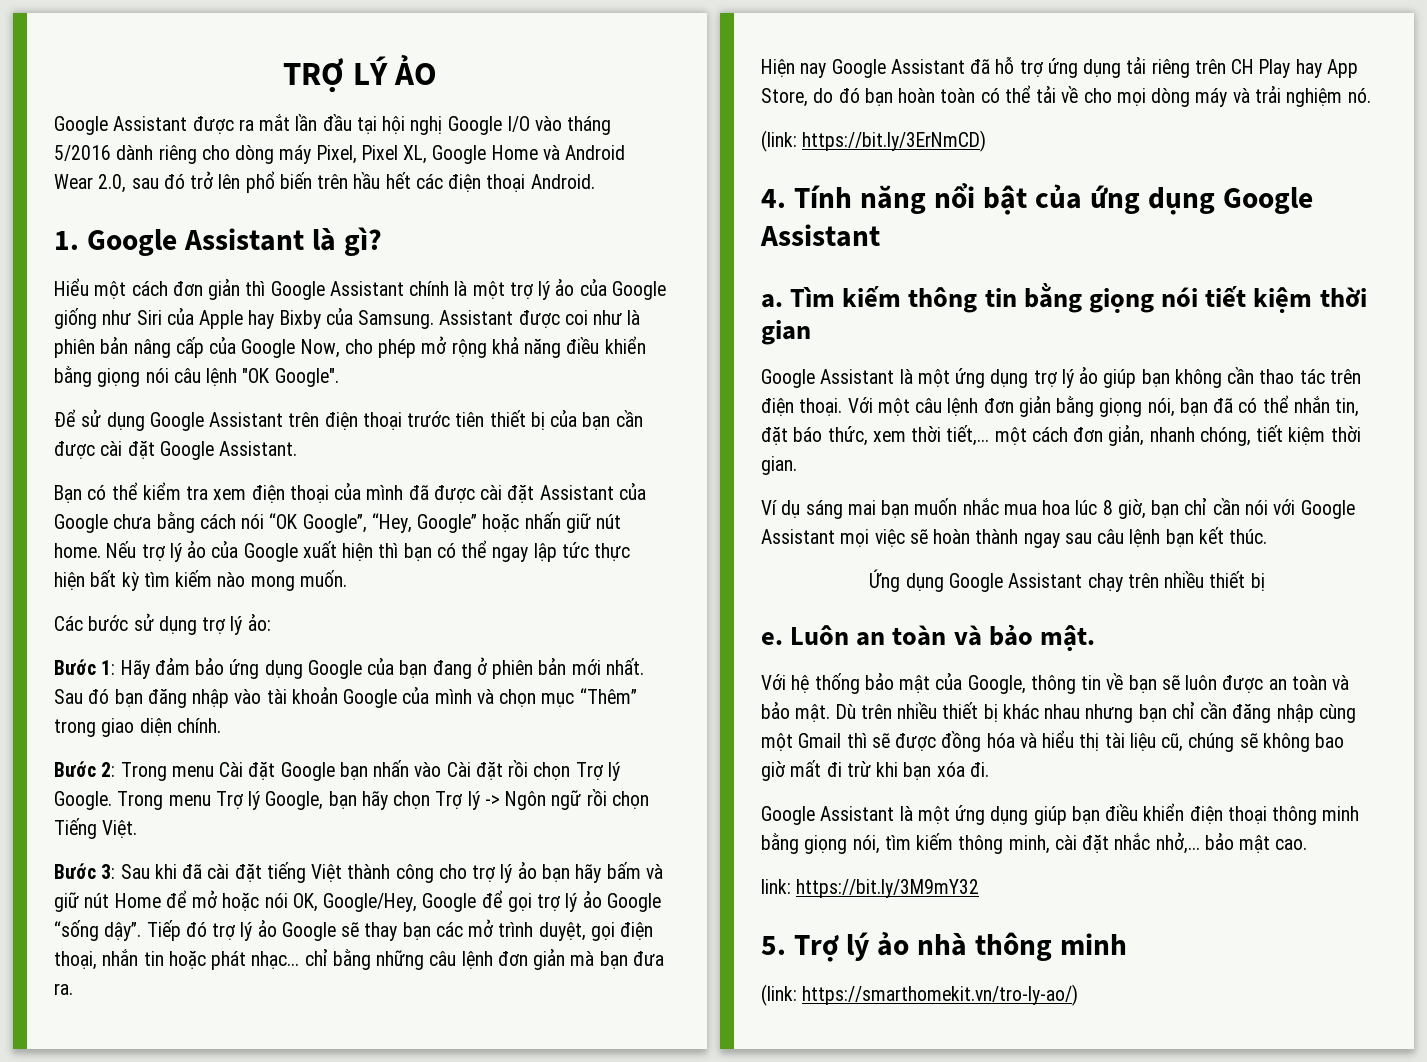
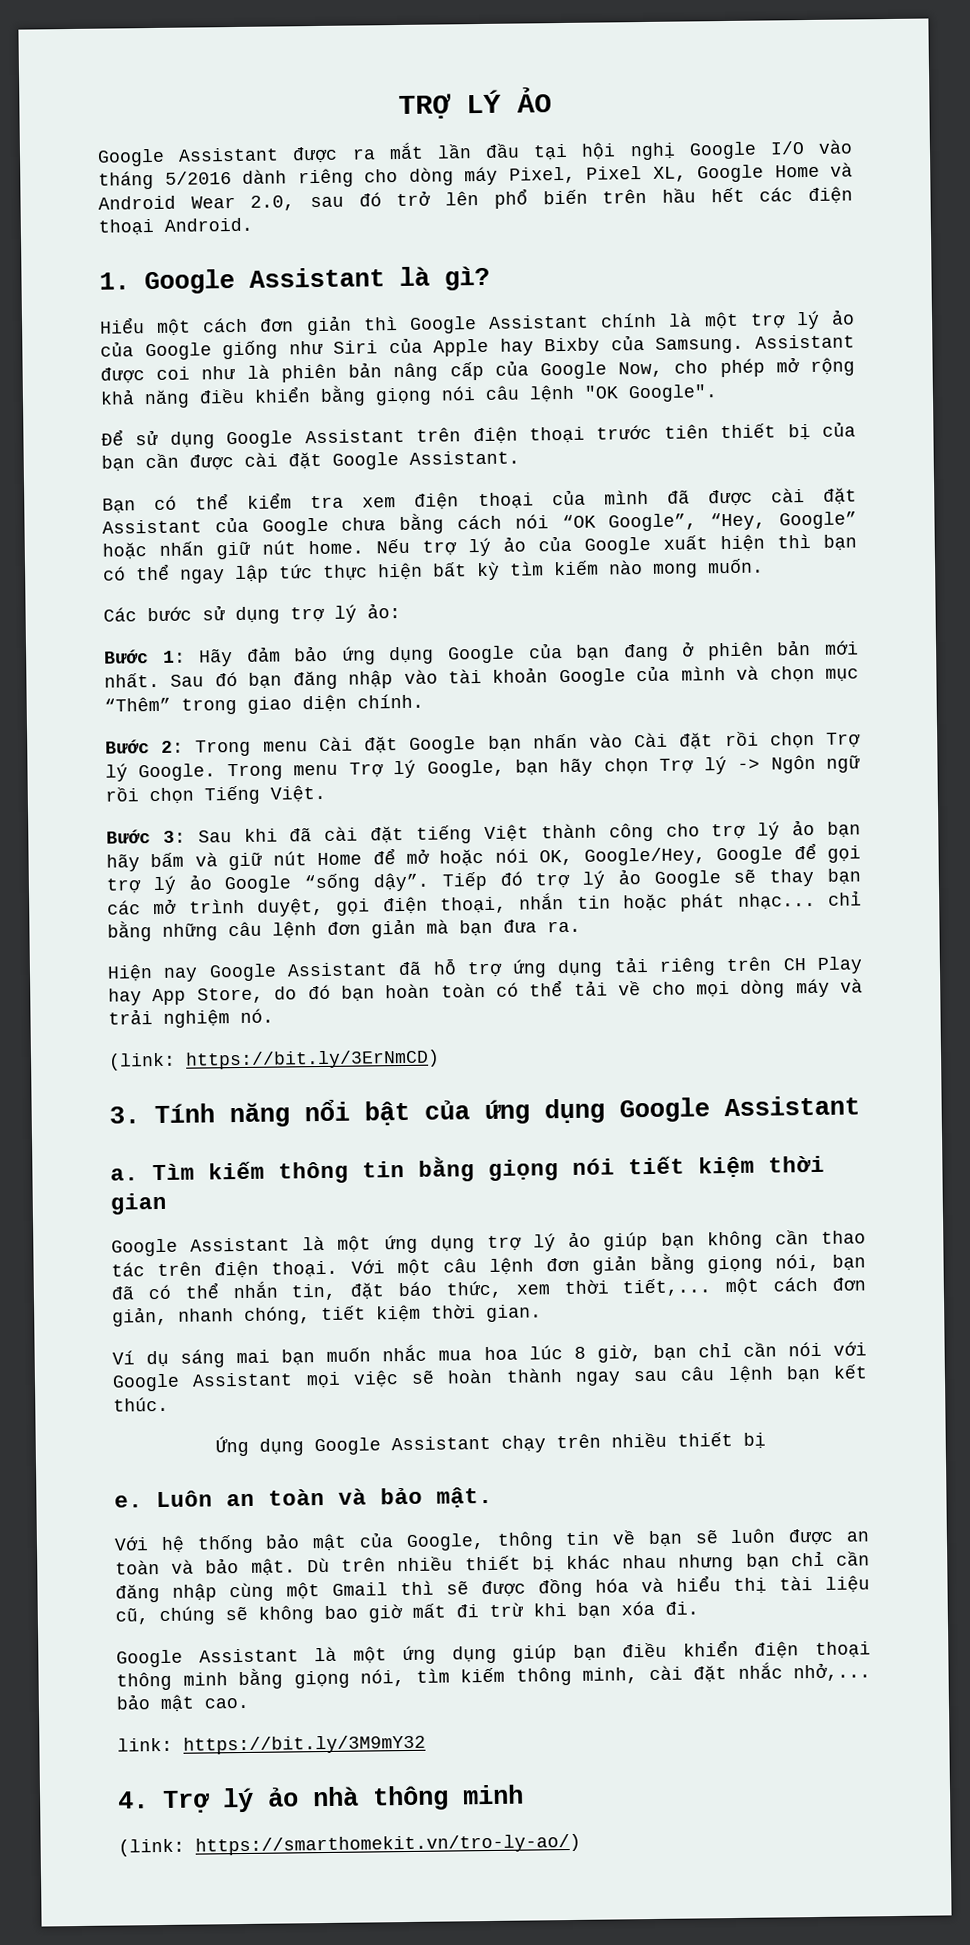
- 4. Tính năng nổi bật của ứng dụng Google Assistant
+ 3. Tính năng nổi bật của ứng dụng Google Assistant
- 5. Trợ lý ảo nhà thông minh
+ 4. Trợ lý ảo nhà thông minh

